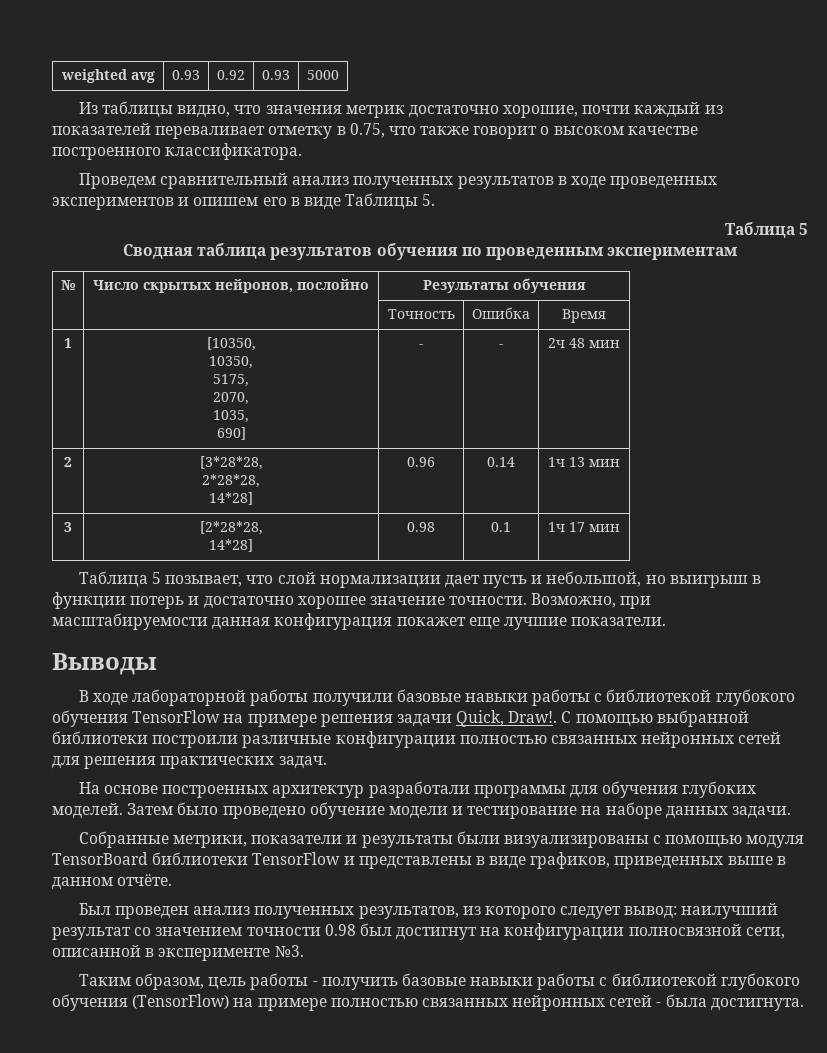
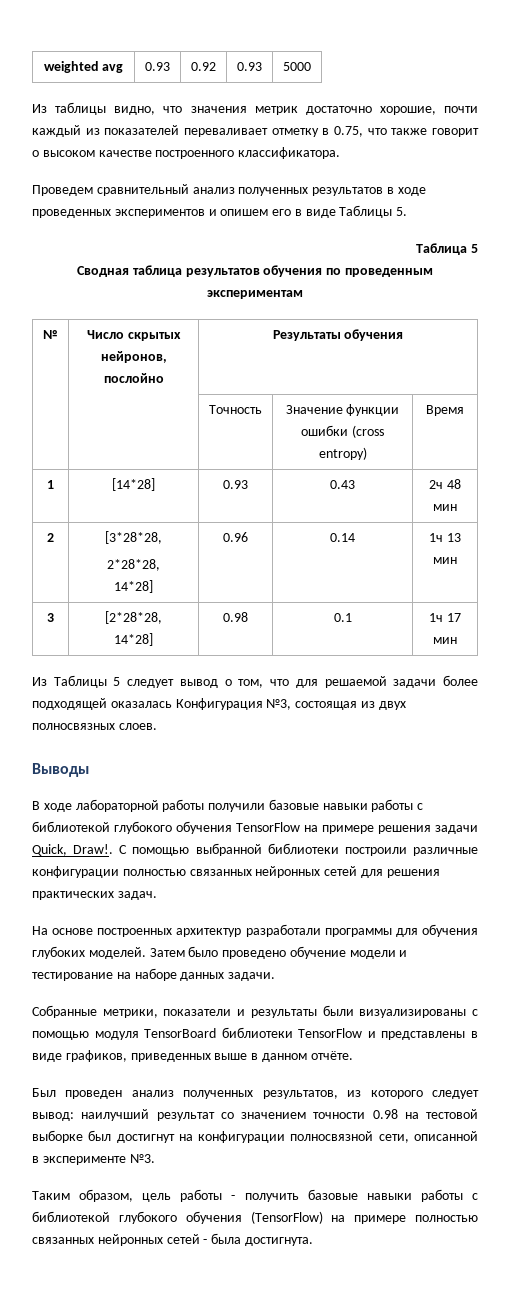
- | | Точность | Ошибка | Время
- 1 | [10350,
- 10350,
- 5175,
- 2070,
- 1035,
- 690] | - | - | 2ч 48 мин
+ | | Точность | Значение функции ошибки (cross entropy) | Время
+ 1 | [14*28] | 0.93 | 0.43 | 2ч 48 мин
- Таблица 5 позывает, что слой нормализации дает пусть и небольшой, но выигрыш в функции потерь и достаточно хорошее значение точности. Возможно, при масштабируемости данная конфигурация покажет еще лучшие показатели.
+ Из Таблицы 5 следует вывод о том, что для решаемой задачи более подходящей оказалась Конфигурация №3, состоящая из двух полносвязных слоев.
- Был проведен анализ полученных результатов, из которого следует вывод: наилучший результат со значением точности 0.98 был достигнут на конфигурации полносвязной сети, описанной в эксперименте №3.
+ Был проведен анализ полученных результатов, из которого следует вывод: наилучший результат со значением точности 0.98 на тестовой выборке был достигнут на конфигурации полносвязной сети, описанной в эксперименте №3.

